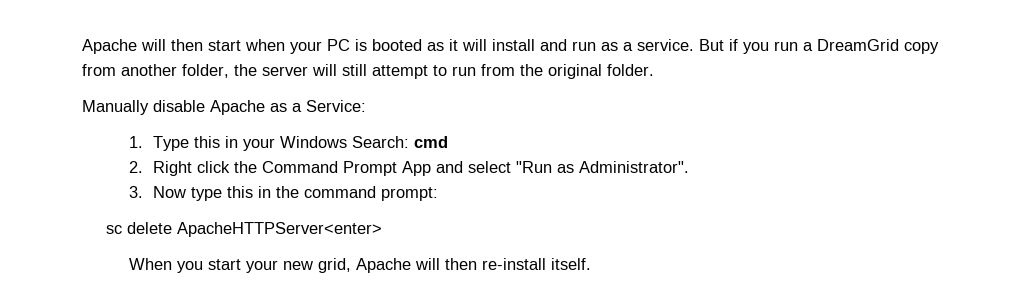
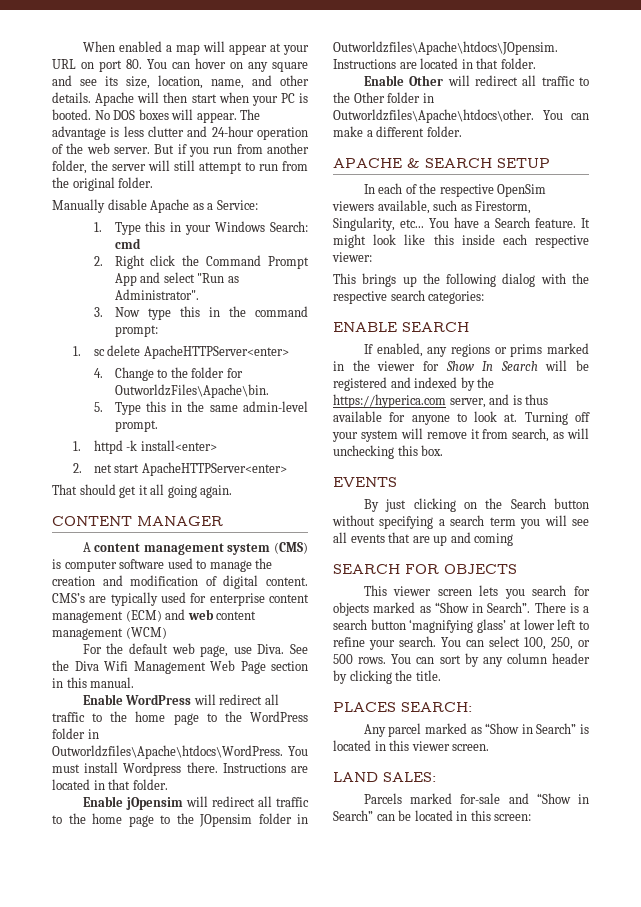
+ When enabled a map will appear at your URL on port 80. You can hover on any square and see its size, location, name, and other details.
- Apache will then start when your PC is booted as it will install and run as a service.
+ Apache will then start when your PC is booted. No DOS boxes will appear. The advantage is less clutter and 24-hour operation of the web server.
- But if you run a DreamGrid copy from another folder, the server will still attempt to run from the original folder.
+ But if you run from another folder, the server will still attempt to run from the original folder.
- sc delete ApacheHTTPServer<enter>
+ 1. sc delete ApacheHTTPServer<enter>
- When you start your new grid, Apache will then re-install itself.
+ 4. Change to the folder for OutworldzFiles\Apache\bin.
+ 5. Type this in the same admin-level prompt.
+ 1. httpd -k install<enter>
+ 2. net start ApacheHTTPServer<enter>
+ That should get it all going again.
+ CONTENT MANAGER
+ A content management system (CMS) is computer software used to manage the creation and modification of digital content. CMS’s are typically used for enterprise content management (ECM) and web content management (WCM)
+ For the default web page, use Diva. See the Diva Wifi Management Web Page section in this manual.
+ Enable WordPress will redirect all traffic to the home page to the WordPress folder in Outworldzfiles\Apache\htdocs\WordPress. You must install Wordpress there. Instructions are located in that folder.
+ Enable jOpensim will redirect all traffic to the home page to the JOpensim folder in Outworldzfiles\Apache\htdocs\JOpensim. Instructions are located in that folder.
+ Enable Other will redirect all traffic to the Other folder in Outworldzfiles\Apache\htdocs\other. You can make a different folder.
+ APACHE & SEARCH SETUP
+ In each of the respective OpenSim viewers available, such as Firestorm, Singularity, etc... You have a Search feature. It might look like this inside each respective viewer:
+ This brings up the following dialog with the respective search categories:
+ ENABLE SEARCH
+ If enabled, any regions or prims marked in the viewer for Show In Search will be registered and indexed by the https://hyperica.com server, and is thus available for anyone to look at. Turning off your system will remove it from search, as will unchecking this box.
+ EVENTS
+ By just clicking on the Search button without specifying a search term you will see all events that are up and coming
+ SEARCH FOR OBJECTS
+ This viewer screen lets you search for objects marked as “Show in Search”. There is a search button ‘magnifying glass’ at lower left to refine your search. You can select 100, 250, or 500 rows. You can sort by any column header by clicking the title.
+ PLACES SEARCH:
+ Any parcel marked as “Show in Search” is located in this viewer screen.
+ LAND SALES:
+ Parcels marked for-sale and “Show in Search” can be located in this screen:

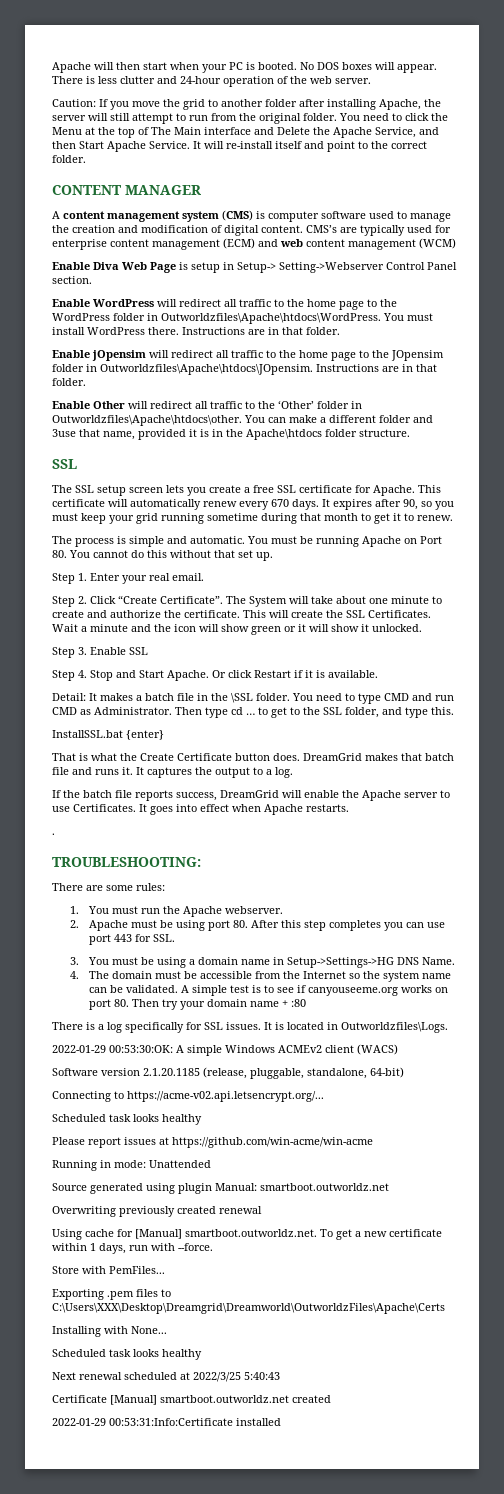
- When enabled a map will appear at your URL on port 80. You can hover on any square and see its size, location, name, and other details.
- The advantage is less clutter and 24-hour operation of the web server. But if you run from another folder, the server will still attempt to run from the original folder.
- Manually disable Apache as a Service:
- 1. Type this in your Windows Search: cmd
- 2. Right click the Command Prompt App and select "Run as Administrator".
- 3. Now type this in the command prompt:
- 1. sc delete ApacheHTTPServer<enter>
- 4. Change to the folder for OutworldzFiles\Apache\bin.
- 5. Type this in the same admin-level prompt.
- 1. httpd -k install<enter>
- 2. net start ApacheHTTPServer<enter>
- That should get it all going again.
+ There is less clutter and 24-hour operation of the web server.
+ Caution: If you move the grid to another folder after installing Apache, the server will still attempt to run from the original folder. You need to click the Menu at the top of The Main interface and Delete the Apache Service, and then Start Apache Service. It will re-install itself and point to the correct folder.
- For the default web page, use Diva. See the Diva Wifi Management Web Page section in this manual.
+ Enable Diva Web Page is setup in Setup-> Setting->Webserver Control Panel section.
- You must install Wordpress there. Instructions are located in that folder.
+ You must install WordPress there. Instructions are in that folder.
- Enable jOpensim will redirect all traffic to the home page to the JOpensim folder in Outworldzfiles\Apache\htdocs\JOpensim. Instructions are located in that folder.
+ Enable jOpensim will redirect all traffic to the home page to the JOpensim folder in Outworldzfiles\Apache\htdocs\JOpensim. Instructions are in that folder.
- Enable Other will redirect all traffic to the Other folder in Outworldzfiles\Apache\htdocs\other.
+ Enable Other will redirect all traffic to the ‘Other’ folder in Outworldzfiles\Apache\htdocs\other.
- You can make a different folder.
- APACHE & SEARCH SETUP
- In each of the respective OpenSim viewers available, such as Firestorm, Singularity, etc... You have a Search feature. It might look like this inside each respective viewer:
- This brings up the following dialog with the respective search categories:
- ENABLE SEARCH
- If enabled, any regions or prims marked in the viewer for Show In Search will be registered and indexed by the https://hyperica.com server, and is thus available for anyone to look at. Turning off your system will remove it from search, as will unchecking this box.
- EVENTS
- By just clicking on the Search button without specifying a search term you will see all events that are up and coming
- SEARCH FOR OBJECTS
- This viewer screen lets you search for objects marked as “Show in Search”. There is a search button ‘magnifying glass’ at lower left to refine your search. You can select 100, 250, or 500 rows. You can sort by any column header by clicking the title.
- PLACES SEARCH:
- Any parcel marked as “Show in Search” is located in this viewer screen.
- LAND SALES:
- Parcels marked for-sale and “Show in Search” can be located in this screen:
+ You can make a different folder and 3use that name, provided it is in the Apache\htdocs folder structure.
+ SSL
+ The SSL setup screen lets you create a free SSL certificate for Apache. This certificate will automatically renew every 670 days. It expires after 90, so you must keep your grid running sometime during that month to get it to renew.
+ The process is simple and automatic. You must be running Apache on Port 80. You cannot do this without that set up.
+ Step 1. Enter your real email.
+ Step 2. Click “Create Certificate”. The System will take about one minute to create and authorize the certificate. This will create the SSL Certificates. Wait a minute and the icon will show green or it will show it unlocked.
+ Step 3. Enable SSL
+ Step 4. Stop and Start Apache. Or click Restart if it is available.
+ Detail: It makes a batch file in the \SSL folder. You need to type CMD and run CMD as Administrator. Then type cd … to get to the SSL folder, and type this.
+ InstallSSL.bat {enter}
+ That is what the Create Certificate button does. DreamGrid makes that batch file and runs it. It captures the output to a log.
+ If the batch file reports success, DreamGrid will enable the Apache server to use Certificates. It goes into effect when Apache restarts.
+ .
+ TROUBLESHOOTING:
+ There are some rules:
+ 1. You must run the Apache webserver.
+ 2. Apache must be using port 80. After this step completes you can use port 443 for SSL.
+ 3. You must be using a domain name in Setup->Settings->HG DNS Name.
+ 4. The domain must be accessible from the Internet so the system name can be validated. A simple test is to see if canyouseeme.org works on port 80. Then try your domain name + :80
+ There is a log specifically for SSL issues. It is located in Outworldzfiles\Logs.
+ 2022-01-29 00:53:30:OK: A simple Windows ACMEv2 client (WACS)
+ Software version 2.1.20.1185 (release, pluggable, standalone, 64-bit)
+ Connecting to https://acme-v02.api.letsencrypt.org/...
+ Scheduled task looks healthy
+ Please report issues at https://github.com/win-acme/win-acme
+ Running in mode: Unattended
+ Source generated using plugin Manual: smartboot.outworldz.net
+ Overwriting previously created renewal
+ Using cache for [Manual] smartboot.outworldz.net. To get a new certificate within 1 days, run with --force.
+ Store with PemFiles...
+ Exporting .pem files to C:\Users\XXX\Desktop\Dreamgrid\Dreamworld\OutworldzFiles\Apache\Certs
+ Installing with None...
+ Scheduled task looks healthy
+ Next renewal scheduled at 2022/3/25 5:40:43
+ Certificate [Manual] smartboot.outworldz.net created
+ 2022-01-29 00:53:31:Info:Certificate installed

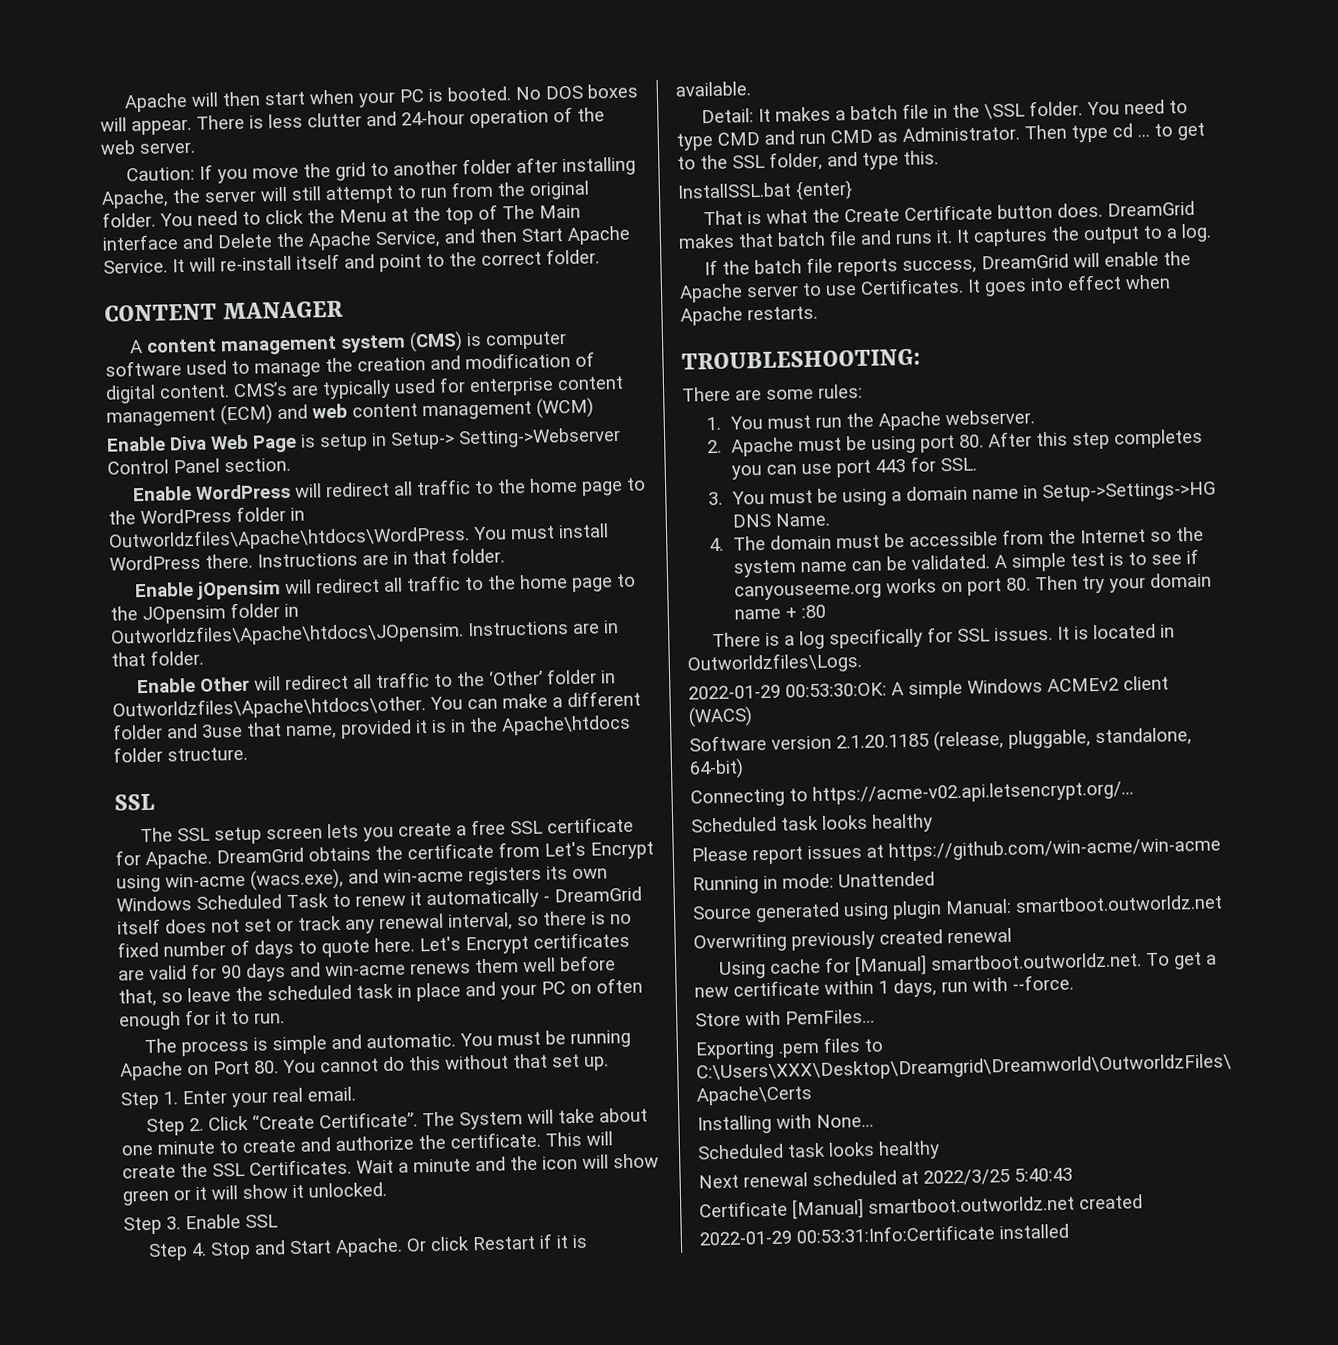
- This certificate will automatically renew every 670 days. It expires after 90, so you must keep your grid running sometime during that month to get it to renew.
+ DreamGrid obtains the certificate from Let's Encrypt using win-acme (wacs.exe), and win-acme registers its own Windows Scheduled Task to renew it automatically - DreamGrid itself does not set or track any renewal interval, so there is no fixed number of days to quote here. Let's Encrypt certificates are valid for 90 days and win-acme renews them well before that, so leave the scheduled task in place and your PC on often enough for it to run.
- .

